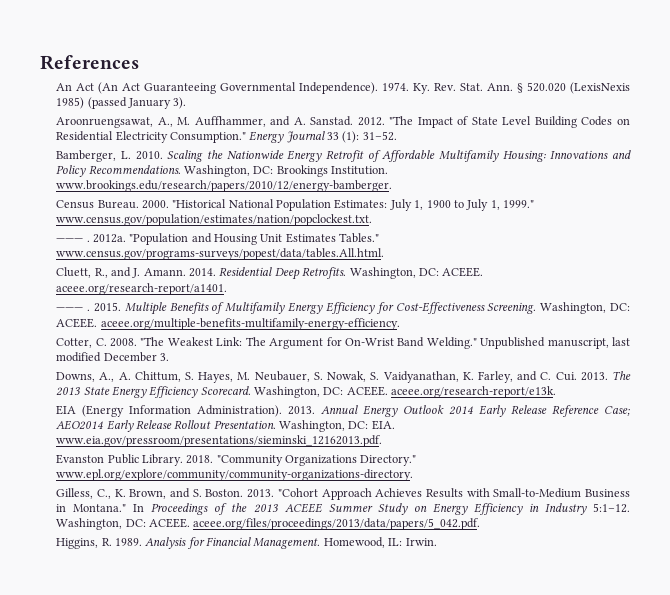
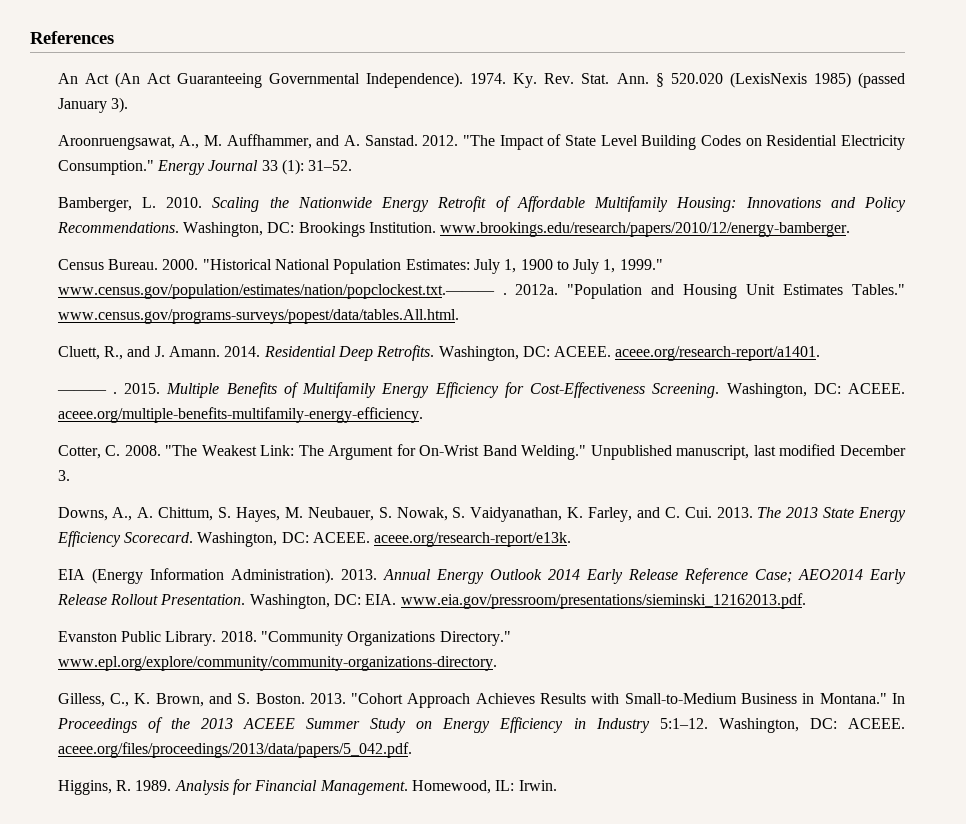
- "Historical National Population Estimates: July 1, 1900 to July 1, 1999." www.census.gov/population/estimates/nation/popclockest.txt.
- ——— .
+ "Historical National Population Estimates: July 1, 1900 to July 1, 1999." www.census.gov/population/estimates/nation/popclockest.txt.——— .

